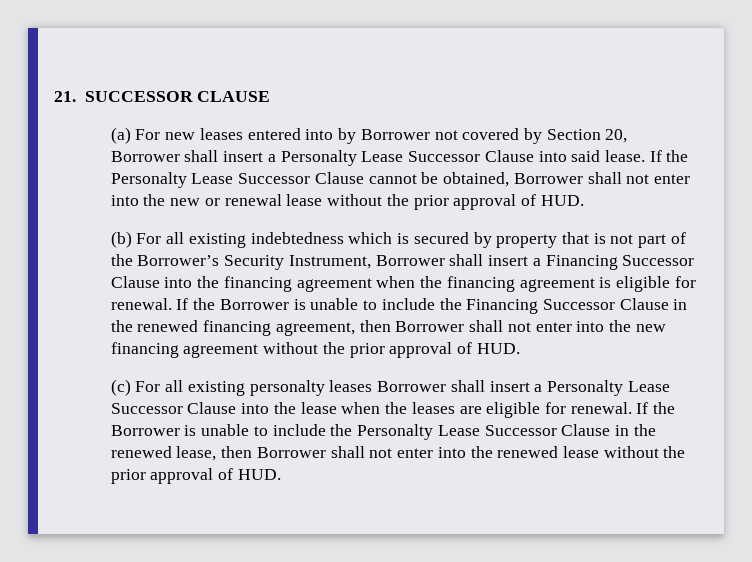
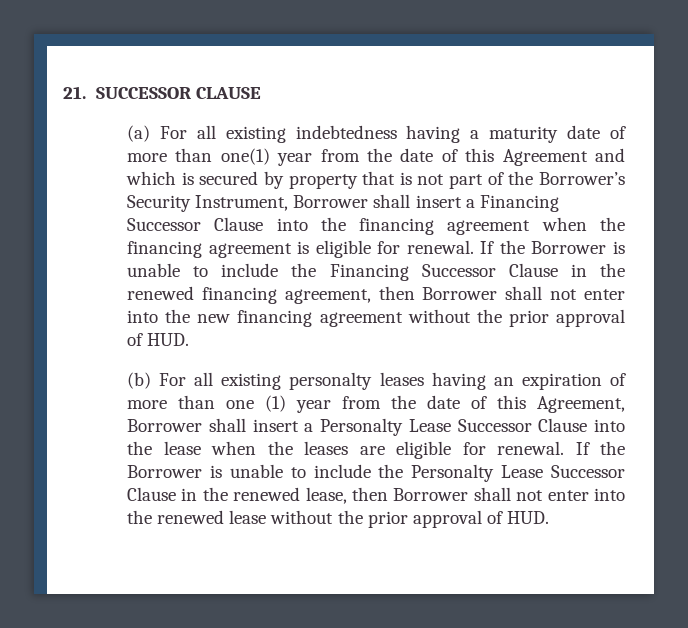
- (a) For new leases entered into by Borrower not covered by Section 20, Borrower shall insert a Personalty Lease Successor Clause into said lease. If the Personalty Lease Successor Clause cannot be obtained, Borrower shall not enter into the new or renewal lease without the prior approval of HUD.
- (b) For all existing indebtedness which is secured by property that is not part of the Borrower’s Security Instrument, Borrower shall insert a Financing Successor Clause into the financing agreement when the financing agreement is eligible for renewal.
+ (a) For all existing indebtedness having a maturity date of more than one(1) year from the date of this Agreement and which is secured by property that is not part of the Borrower’s Security Instrument, Borrower shall insert a Financing Successor Clause into the financing agreement when the financing agreement is eligible for renewal.
- (c) For all existing personalty leases Borrower shall insert a Personalty Lease Successor Clause into the lease when the leases are eligible for renewal.
+ (b) For all existing personalty leases having an expiration of more than one (1) year from the date of this Agreement, Borrower shall insert a Personalty Lease Successor Clause into the lease when the leases are eligible for renewal.

